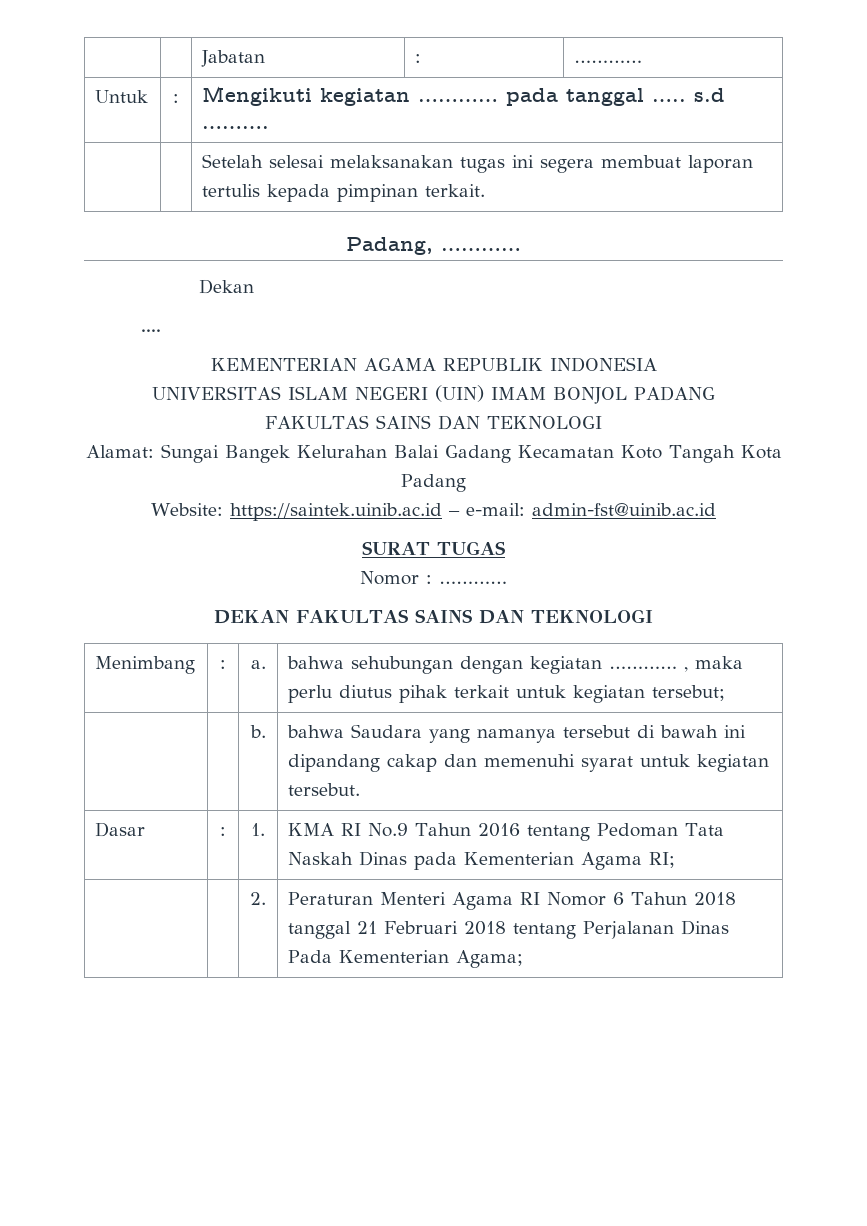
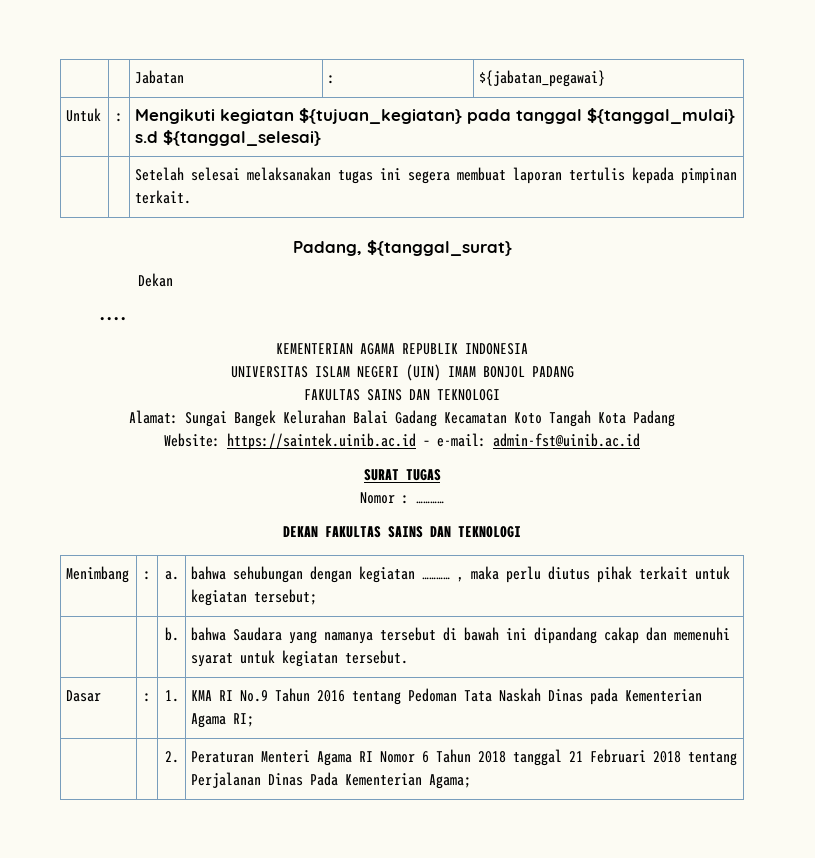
- | | Jabatan | : | …………
+ | | Jabatan | : | ${jabatan_pegawai}
- Untuk | : | Mengikuti kegiatan ………… pada tanggal ….. s.d ……….
+ Untuk | : | Mengikuti kegiatan ${tujuan_kegiatan} pada tanggal ${tanggal_mulai} s.d ${tanggal_selesai}
- Padang, …………
+ Padang, ${tanggal_surat}

